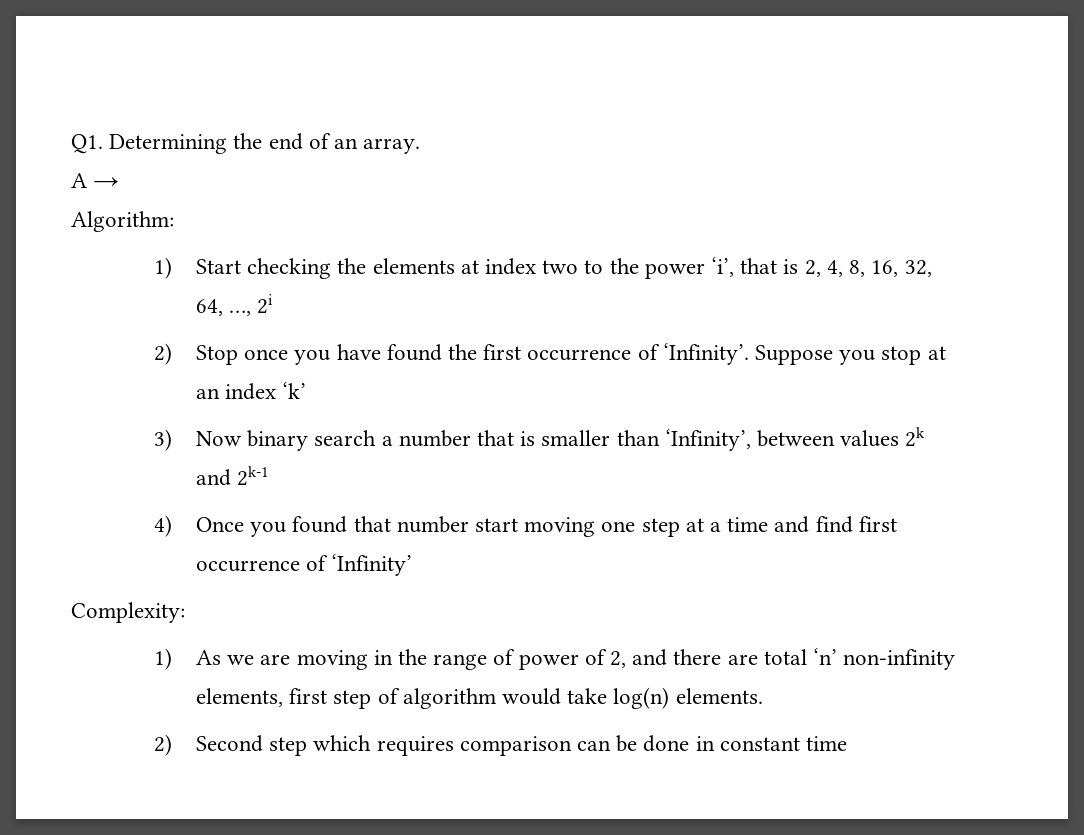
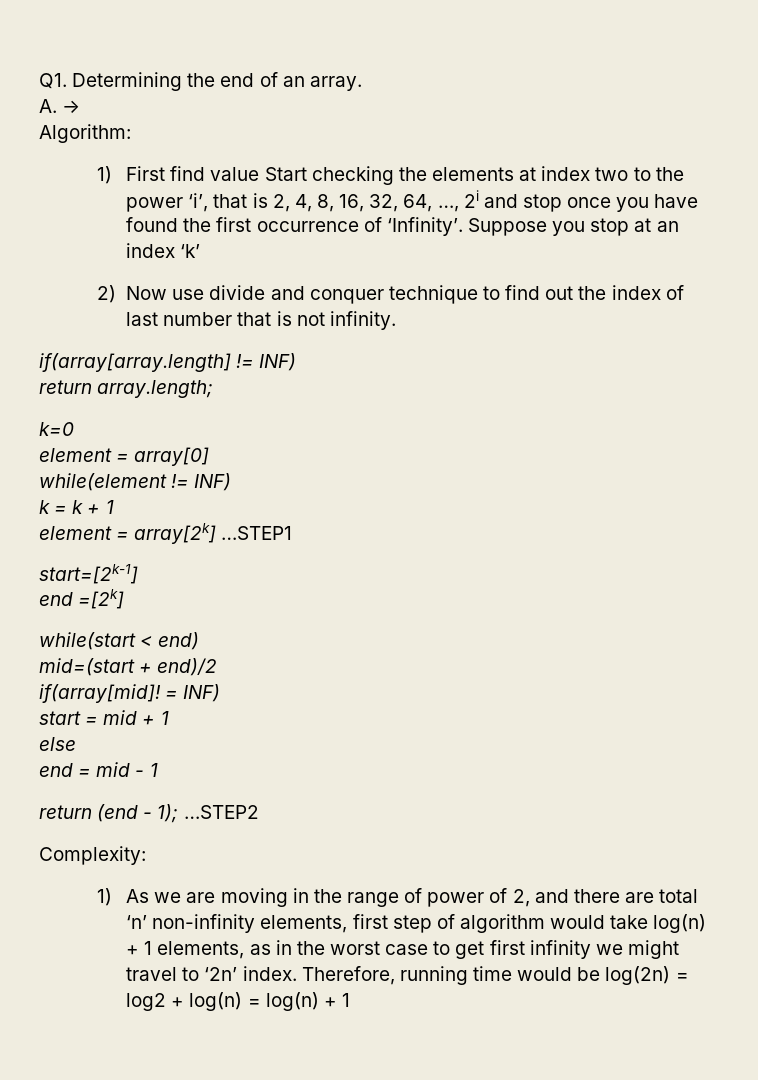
- A →
+ A. →
- 1) Start checking the elements at index two to the power ‘i’, that is 2, 4, 8, 16, 32, 64, …, 2i
- 2) Stop once you have found the first occurrence of ‘Infinity’.
+ 1) First find value Start checking the elements at index two to the power ‘i’, that is 2, 4, 8, 16, 32, 64, …, 2i and stop once you have found the first occurrence of ‘Infinity’.
- 3) Now binary search a number that is smaller than ‘Infinity’, between values 2k and 2k-1
- 4) Once you found that number start moving one step at a time and find first occurrence of ‘Infinity’
+ 2) Now use divide and conquer technique to find out the index of last number that is not infinity.
+ if(array[array.length] != INF)
+ return array.length;
+ k=0
+ element = array[0]
+ while(element != INF)
+ k = k + 1
+ element = array[2k] …STEP1
+ start=[2k-1]
+ end =[2k]
+ while(start < end)
+ mid=(start + end)/2
+ if(array[mid]! = INF)
+ start = mid + 1
+ else
+ end = mid - 1
+ return (end - 1); …STEP2
- 1) As we are moving in the range of power of 2, and there are total ‘n’ non-infinity elements, first step of algorithm would take log(n) elements.
- 2) Second step which requires comparison can be done in constant time
+ 1) As we are moving in the range of power of 2, and there are total ‘n’ non-infinity elements, first step of algorithm would take log(n) + 1 elements, as in the worst case to get first infinity we might travel to ‘2n’ index. Therefore, running time would be log(2n) = log2 + log(n) = log(n) + 1

